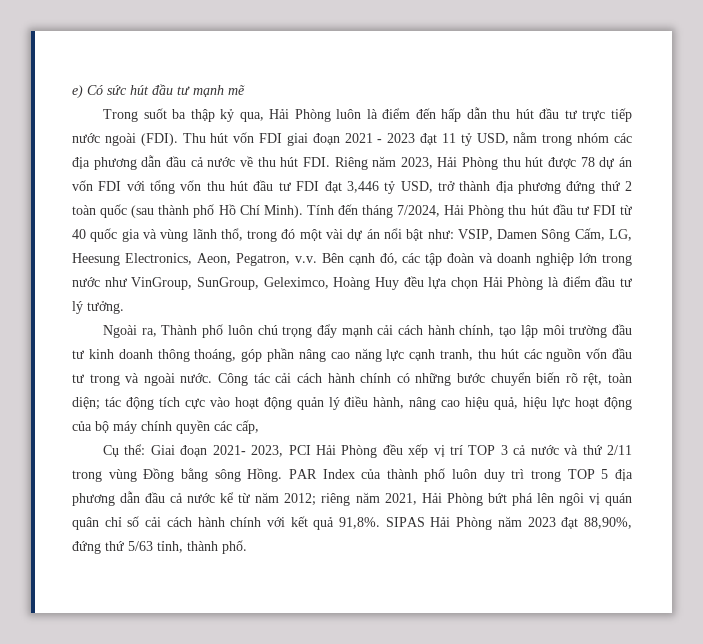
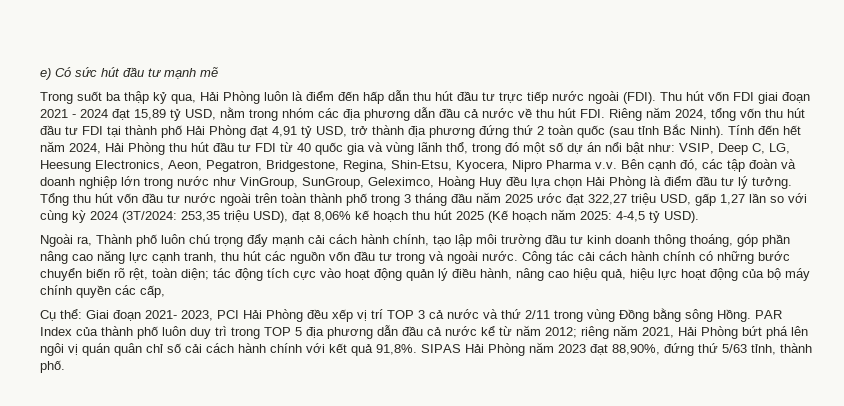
- Thu hút vốn FDI giai đoạn 2021 - 2023 đạt 11 tỷ USD, nằm trong nhóm các địa phương dẫn đầu cả nước về thu hút FDI. Riêng năm 2023, Hải Phòng thu hút được 78 dự án vốn FDI với tổng vốn thu hút đầu tư FDI đạt 3,446 tỷ USD, trở thành địa phương đứng thứ 2 toàn quốc (sau thành phố Hồ Chí Minh). Tính đến tháng 7/2024, Hải Phòng thu hút đầu tư FDI từ 40 quốc gia và vùng lãnh thổ, trong đó một vài dự án nổi bật như:
+ Thu hút vốn FDI giai đoạn 2021 - 2024 đạt 15,89 tỷ USD, nằm trong nhóm các địa phương dẫn đầu cả nước về thu hút FDI. Riêng năm 2024, tổng vốn thu hút đầu tư FDI tại thành phố Hải Phòng đạt 4,91 tỷ USD, trở thành địa phương đứng thứ 2 toàn quốc (sau tỉnh Bắc Ninh). Tính đến hết năm 2024, Hải Phòng thu hút đầu tư FDI từ 40 quốc gia và vùng lãnh thổ, trong đó một số dự án nổi bật như:
- VSIP, Damen Sông Cấm, LG, Heesung Electronics, Aeon, Pegatron, v.v. Bên cạnh đó, các tập đoàn và doanh nghiệp lớn trong nước như VinGroup, SunGroup, Geleximco, Hoàng Huy đều lựa chọn Hải Phòng là điểm đầu tư lý tưởng.
+ VSIP, Deep C, LG, Heesung Electronics, Aeon, Pegatron, Bridgestone, Regina, Shin-Etsu, Kyocera, Nipro Pharma v.v. Bên cạnh đó, các tập đoàn và doanh nghiệp lớn trong nước như VinGroup, SunGroup, Geleximco, Hoàng Huy đều lựa chọn Hải Phòng là điểm đầu tư lý tưởng. Tổng thu hút vốn đầu tư nước ngoài trên toàn thành phố trong 3 tháng đầu năm 2025 ước đạt 322,27 triệu USD, gấp 1,27 lần so với cùng kỳ 2024 (3T/2024: 253,35 triệu USD), đạt 8,06% kế hoạch thu hút 2025 (Kế hoạch năm 2025: 4-4,5 tỷ USD).

